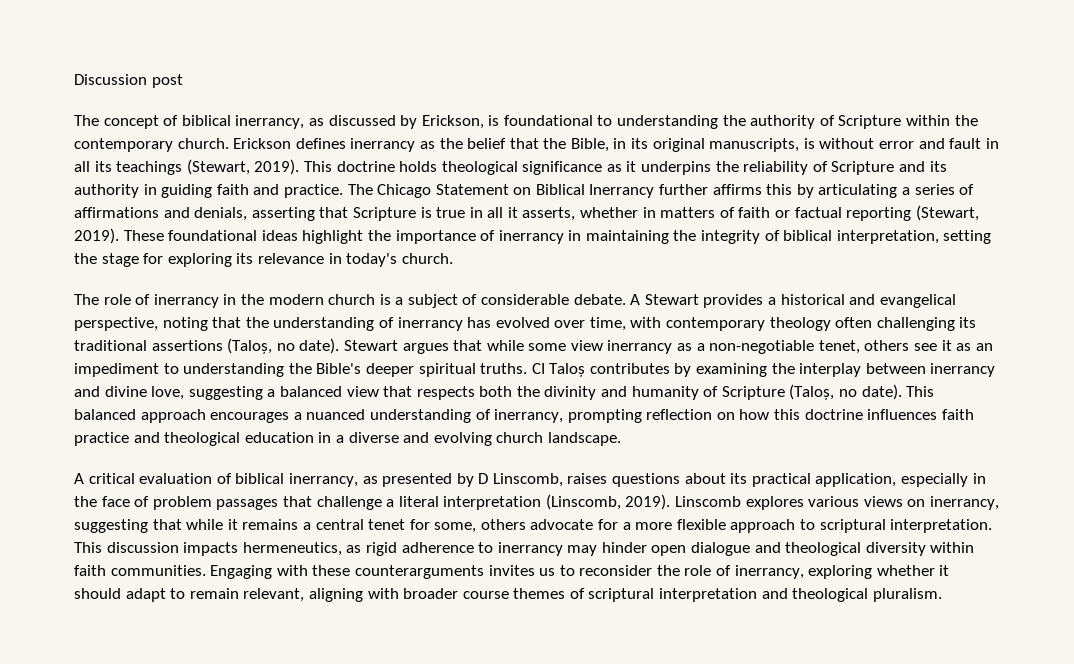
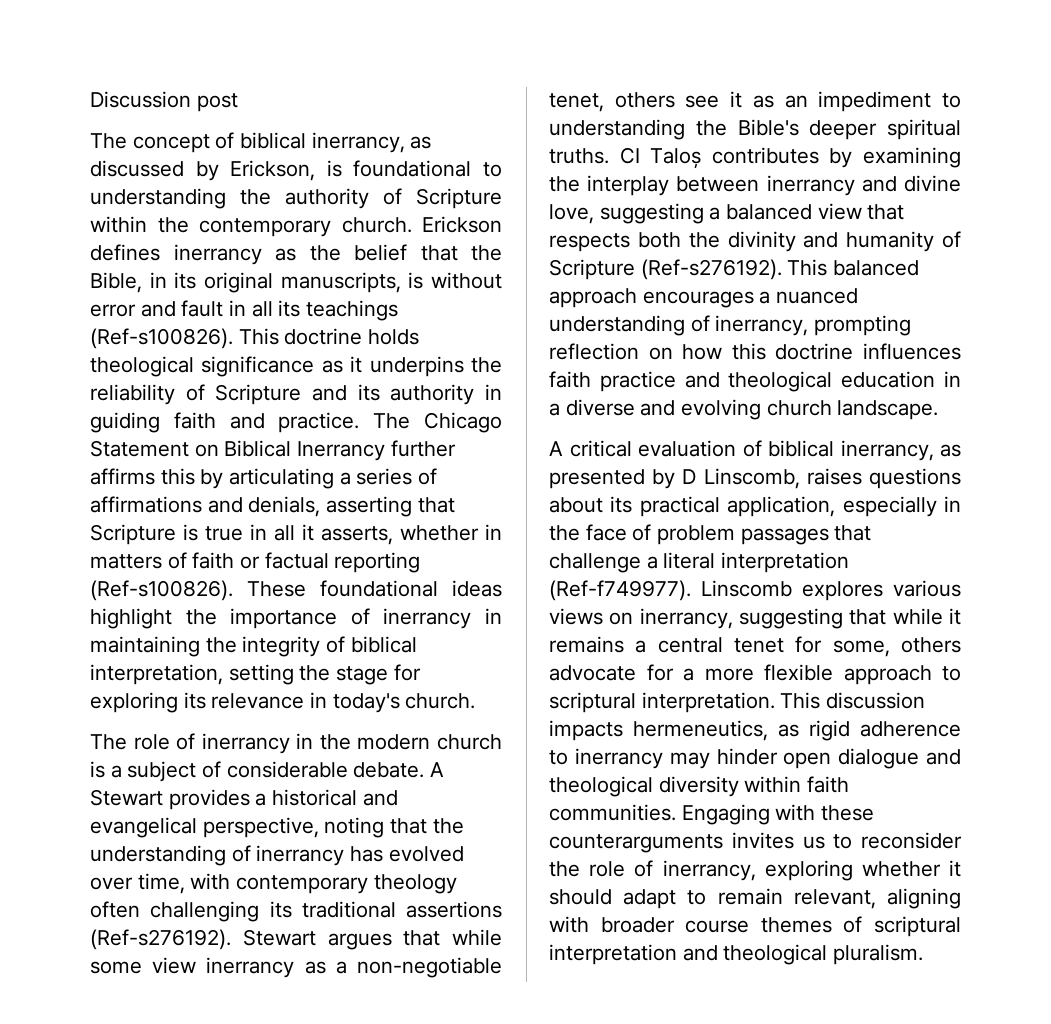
- Erickson defines inerrancy as the belief that the Bible, in its original manuscripts, is without error and fault in all its teachings (Stewart, 2019).
+ Erickson defines inerrancy as the belief that the Bible, in its original manuscripts, is without error and fault in all its teachings (Ref-s100826).
- The Chicago Statement on Biblical Inerrancy further affirms this by articulating a series of affirmations and denials, asserting that Scripture is true in all it asserts, whether in matters of faith or factual reporting (Stewart, 2019).
+ The Chicago Statement on Biblical Inerrancy further affirms this by articulating a series of affirmations and denials, asserting that Scripture is true in all it asserts, whether in matters of faith or factual reporting (Ref-s100826).
- A Stewart provides a historical and evangelical perspective, noting that the understanding of inerrancy has evolved over time, with contemporary theology often challenging its traditional assertions (Taloș, no date).
+ A Stewart provides a historical and evangelical perspective, noting that the understanding of inerrancy has evolved over time, with contemporary theology often challenging its traditional assertions (Ref-s276192).
- CI Taloș contributes by examining the interplay between inerrancy and divine love, suggesting a balanced view that respects both the divinity and humanity of Scripture (Taloș, no date).
+ CI Taloș contributes by examining the interplay between inerrancy and divine love, suggesting a balanced view that respects both the divinity and humanity of Scripture (Ref-s276192).
- A critical evaluation of biblical inerrancy, as presented by D Linscomb, raises questions about its practical application, especially in the face of problem passages that challenge a literal interpretation (Linscomb, 2019).
+ A critical evaluation of biblical inerrancy, as presented by D Linscomb, raises questions about its practical application, especially in the face of problem passages that challenge a literal interpretation (Ref-f749977).

